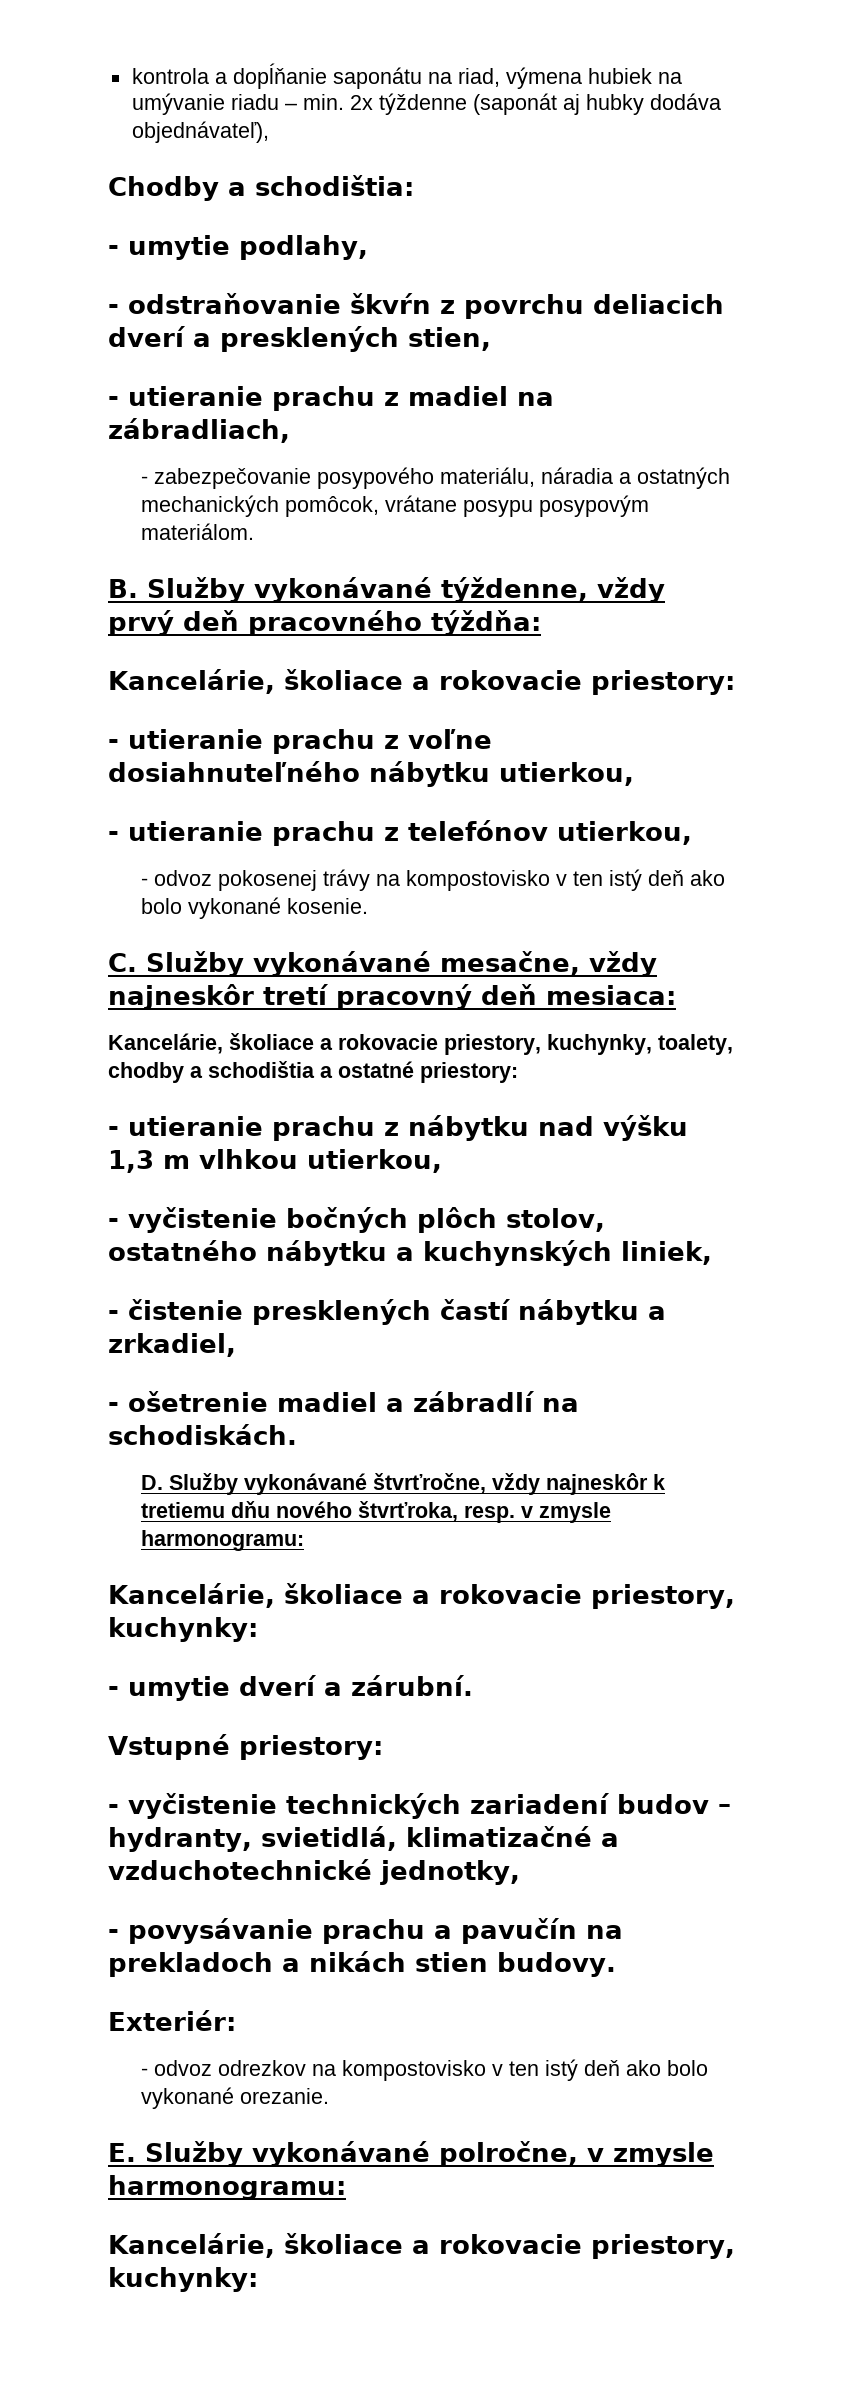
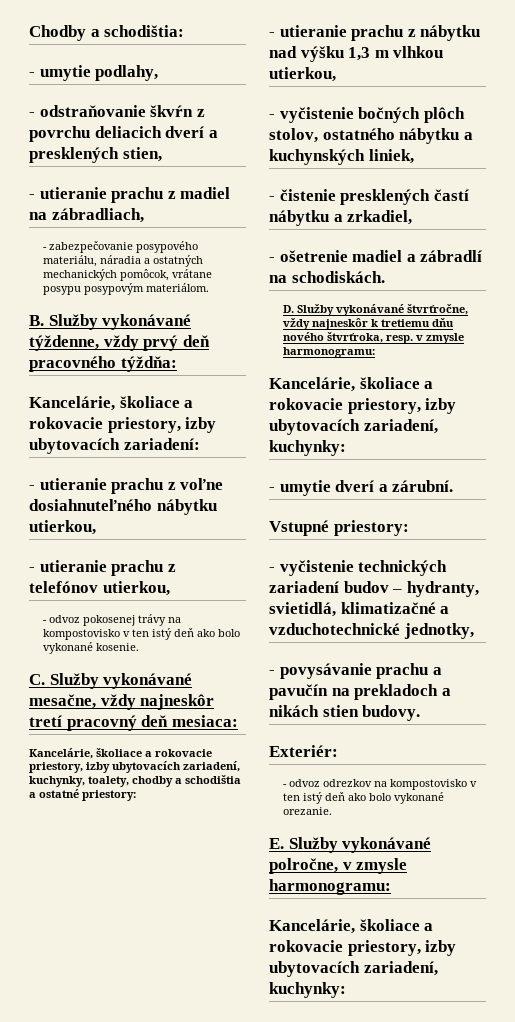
- kontrola a dopĺňanie saponátu na riad, výmena hubiek na umývanie riadu – min. 2x týždenne (saponát aj hubky dodáva objednávateľ),
- Kancelárie, školiace a rokovacie priestory:
+ Kancelárie, školiace a rokovacie priestory, izby ubytovacích zariadení:
- Kancelárie, školiace a rokovacie priestory, kuchynky, toalety, chodby a schodištia a ostatné priestory:
+ Kancelárie, školiace a rokovacie priestory, izby ubytovacích zariadení, kuchynky, toalety, chodby a schodištia a ostatné priestory:
  D. Služby vykonávané štvrťročne, vždy najneskôr k tretiemu dňu nového štvrťroka, resp. v zmysle harmonogramu:
- Kancelárie, školiace a rokovacie priestory, kuchynky:
+ Kancelárie, školiace a rokovacie priestory, izby ubytovacích zariadení, kuchynky:
  E. Služby vykonávané polročne, v zmysle harmonogramu:
- Kancelárie, školiace a rokovacie priestory, kuchynky:
+ Kancelárie, školiace a rokovacie priestory, izby ubytovacích zariadení, kuchynky:

